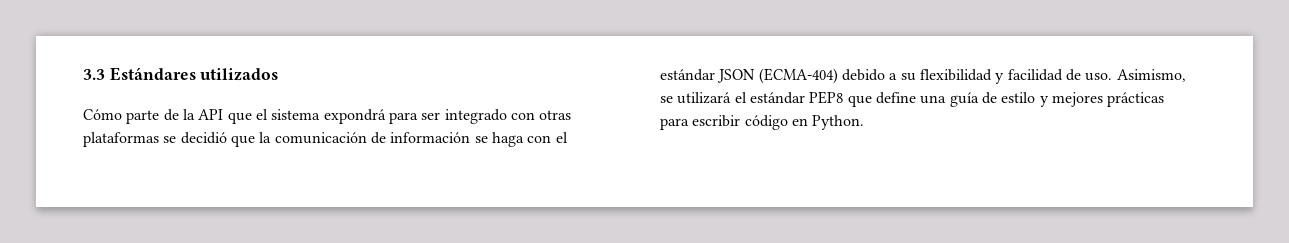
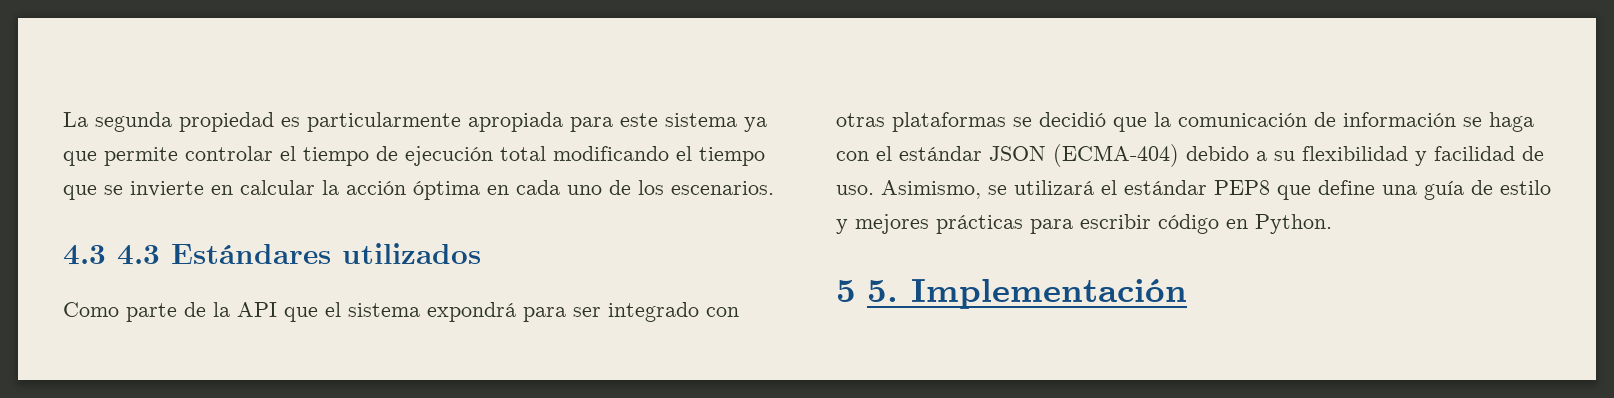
- 3.3 Estándares utilizados
+ La segunda propiedad es particularmente apropiada para este sistema ya que permite controlar el tiempo de ejecución total modificando el tiempo que se invierte en calcular la acción óptima en cada uno de los escenarios.
+ 4.3 4.3 Estándares utilizados
- Cómo parte de la API que el sistema expondrá para ser integrado con otras plataformas se decidió que la comunicación de información se haga con el estándar JSON (ECMA-404) debido a su flexibilidad y facilidad de uso.
+ Como parte de la API que el sistema expondrá para ser integrado con otras plataformas se decidió que la comunicación de información se haga con el estándar JSON (ECMA-404) debido a su flexibilidad y facilidad de uso.
+ 5 5. Implementación

